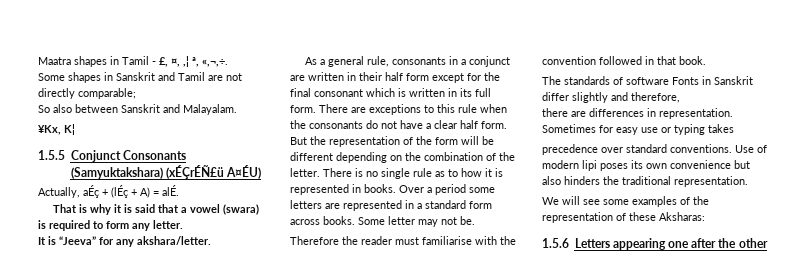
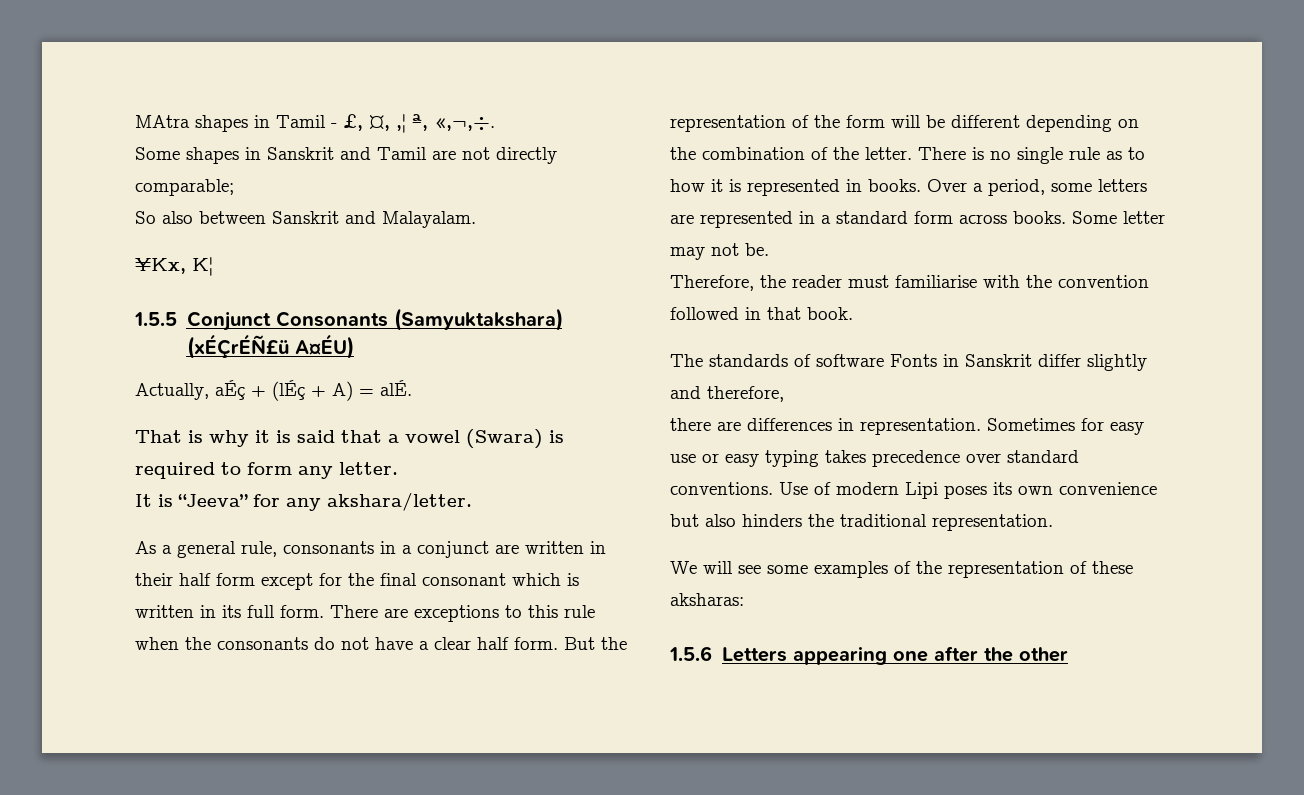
- Maatra shapes in Tamil - £, ¤, ,¦ ª, «,¬,÷.
+ MAtra shapes in Tamil - £, ¤, ,¦ ª, «,¬,÷.
- That is why it is said that a vowel (swara) is required to form any letter.
+ That is why it is said that a vowel (Swara) is required to form any letter.
- Over a period some letters are represented in a standard form across books.
+ Over a period, some letters are represented in a standard form across books.
- Therefore the reader must familiarise with the convention followed in that book.
+ Therefore, the reader must familiarise with the convention followed in that book.
- Sometimes for easy use or typing takes
- precedence over standard conventions.
+ Sometimes for easy use or easy typing takes precedence over standard conventions.
- Use of modern lipi poses its own convenience but also hinders the traditional representation.
+ Use of modern Lipi poses its own convenience but also hinders the traditional representation.
- We will see some examples of the representation of these Aksharas:
+ We will see some examples of the representation of these aksharas:

